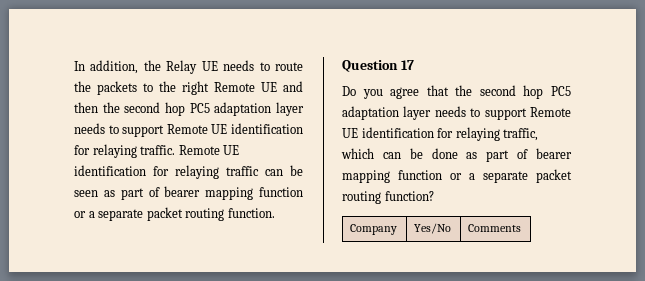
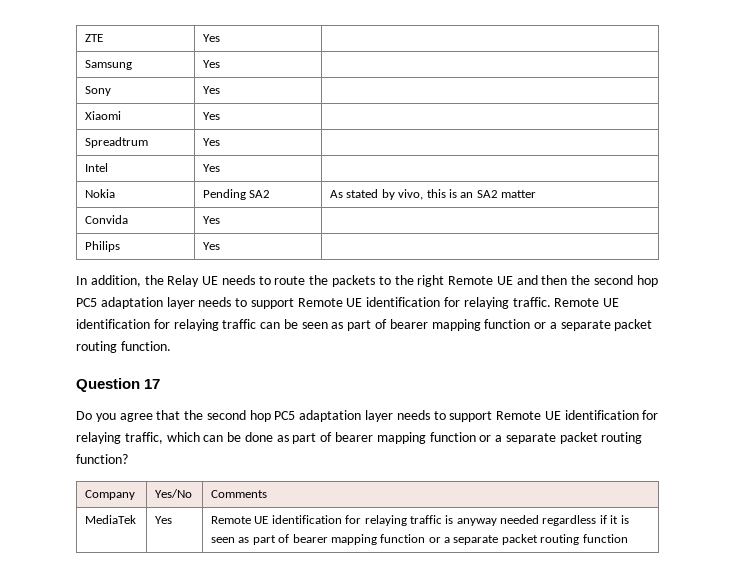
+ ZTE | Yes |
+ Samsung | Yes |
+ Sony | Yes |
+ Xiaomi | Yes |
+ Spreadtrum | Yes |
+ Intel | Yes |
+ Nokia | Pending SA2 | As stated by vivo, this is an SA2 matter
+ Convida | Yes |
+ Philips | Yes |
+ MediaTek | Yes | Remote UE identification for relaying traffic is anyway needed regardless if it is seen as part of bearer mapping function or a separate packet routing function

